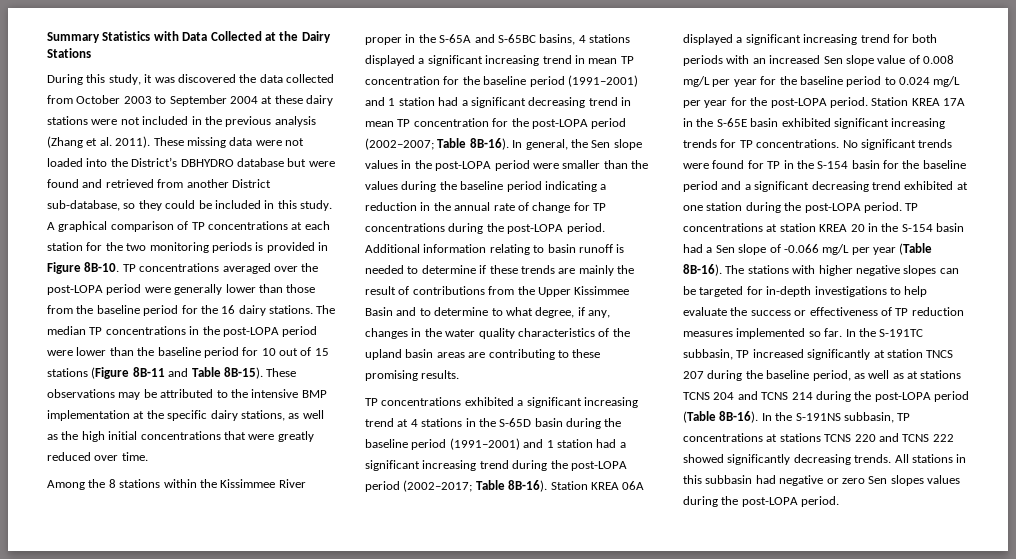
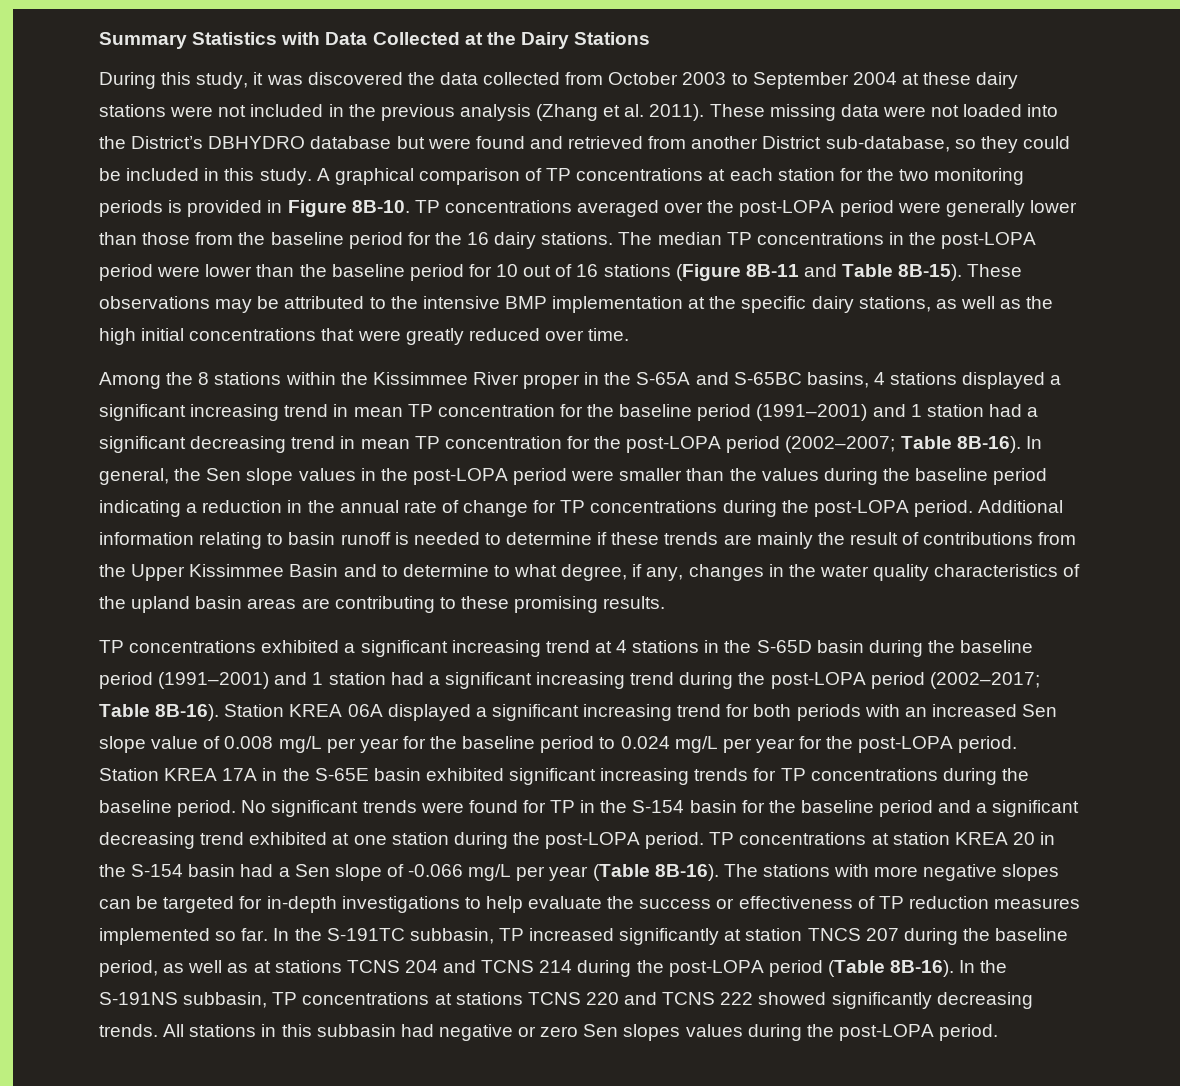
- The median TP concentrations in the post-LOPA period were lower than the baseline period for 10 out of 15 stations (Figure 8B-11 and Table 8B-15).
+ The median TP concentrations in the post-LOPA period were lower than the baseline period for 10 out of 16 stations (Figure 8B-11 and Table 8B-15).
- Station KREA 17A in the S-65E basin exhibited significant increasing trends for TP concentrations.
+ Station KREA 17A in the S-65E basin exhibited significant increasing trends for TP concentrations during the baseline period.
- The stations with higher negative slopes can be targeted for in-depth investigations to help evaluate the success or effectiveness of TP reduction measures implemented so far.
+ The stations with more negative slopes can be targeted for in-depth investigations to help evaluate the success or effectiveness of TP reduction measures implemented so far.

